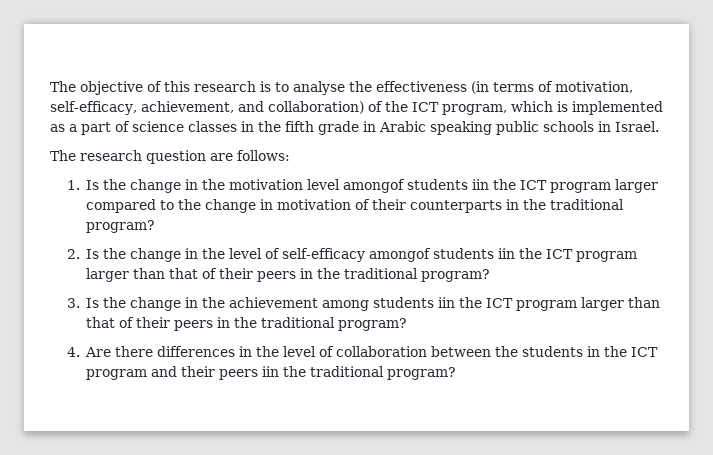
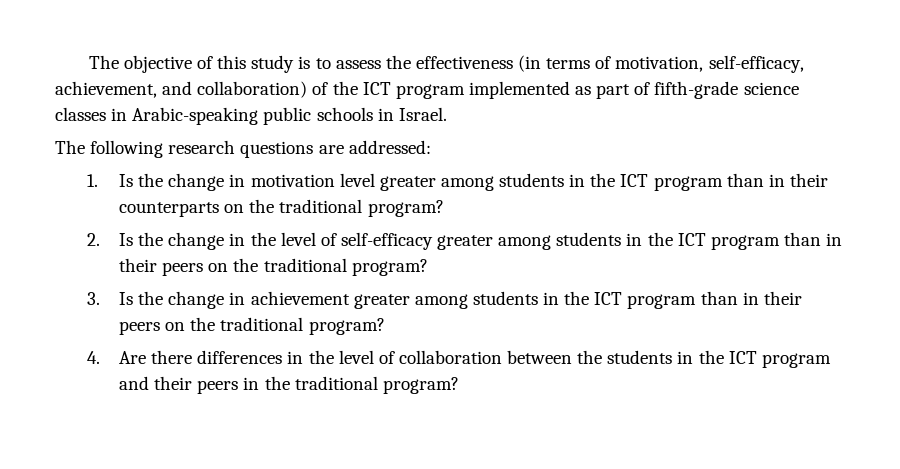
- The objective of this research is to analyse the effectiveness (in terms of motivation, self-efficacy, achievement, and collaboration) of the ICT program, which is implemented as a part of science classes in the fifth grade in Arabic speaking public schools in Israel.
+ The objective of this study is to assess the effectiveness (in terms of motivation, self-efficacy, achievement, and collaboration) of the ICT program implemented as part of fifth-grade science classes in Arabic-speaking public schools in Israel.
- The research question are follows:
+ The following research questions are addressed:
- 1. Is the change in the motivation level amongof students iin the ICT program larger compared to the change in motivation of their counterparts in the traditional program?
+ 1. Is the change in motivation level greater among students in the ICT program than in their counterparts on the traditional program?
- 2. Is the change in the level of self-efficacy amongof students iin the ICT program larger than that of their peers in the traditional program?
+ 2. Is the change in the level of self-efficacy greater among students in the ICT program than in their peers on the traditional program?
- 3. Is the change in the achievement among students iin the ICT program larger than that of their peers in the traditional program?
+ 3. Is the change in achievement greater among students in the ICT program than in their peers on the traditional program?
- 4. Are there differences in the level of collaboration between the students in the ICT program and their peers iin the traditional program?
+ 4. Are there differences in the level of collaboration between the students in the ICT program and their peers in the traditional program?

